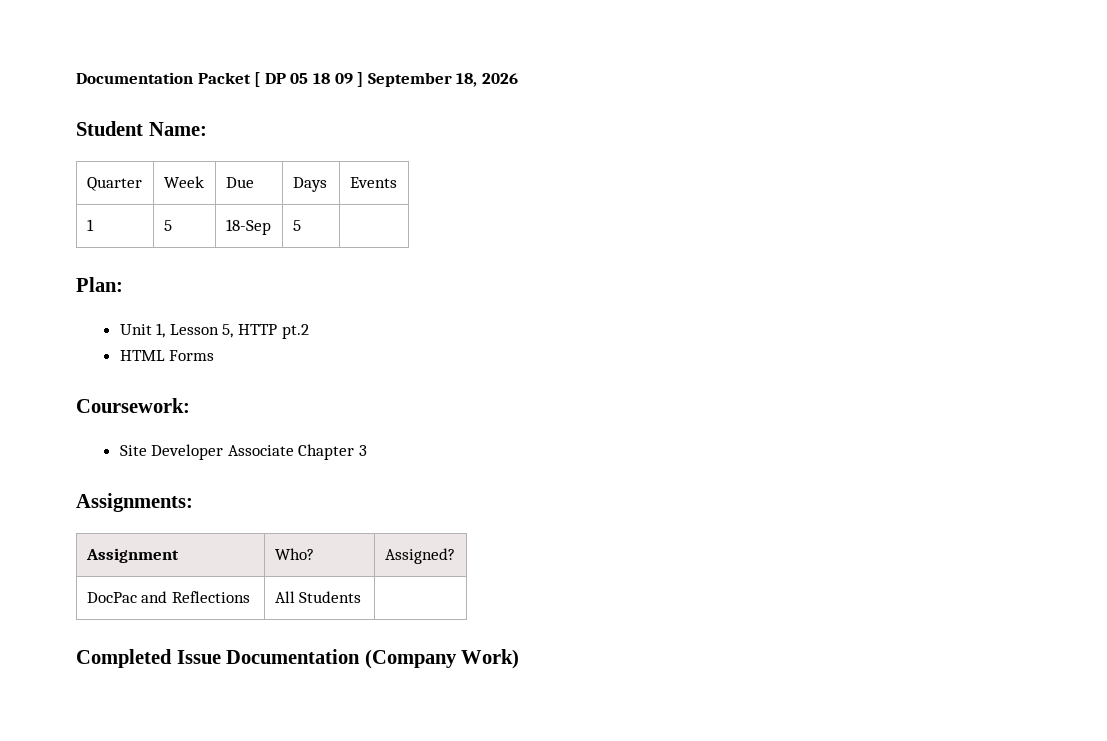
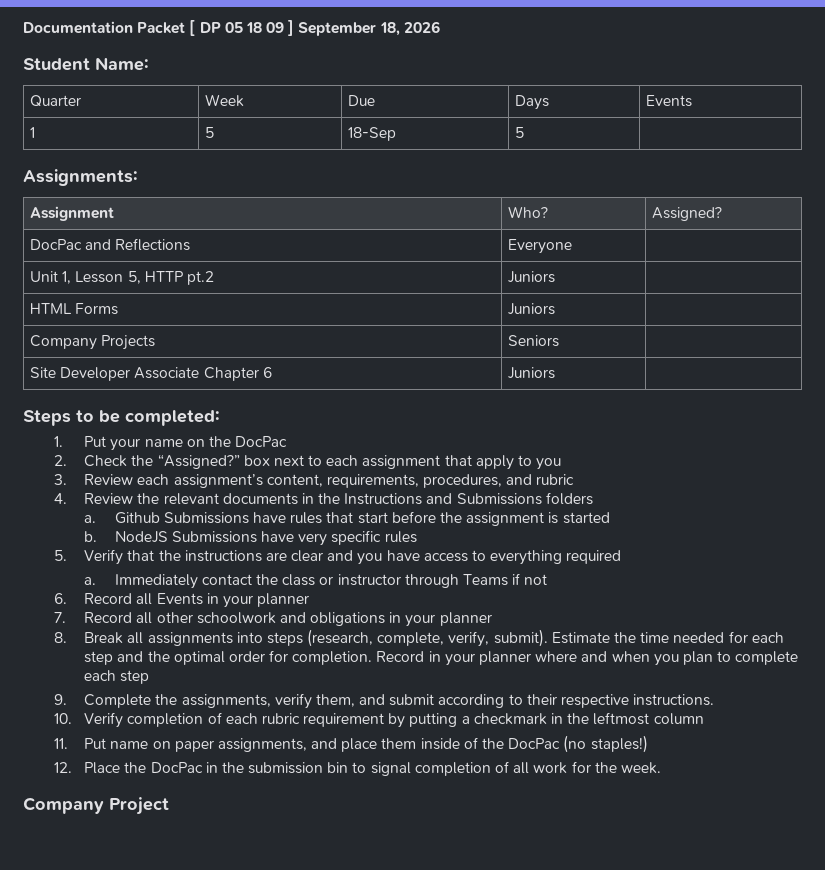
- Plan:
- Unit 1, Lesson 5, HTTP pt.2
- HTML Forms
- Coursework:
- Site Developer Associate Chapter 3
- DocPac and Reflections | All Students |
- Completed Issue Documentation (Company Work)
+ DocPac and Reflections | Everyone |
+ Unit 1, Lesson 5, HTTP pt.2 | Juniors |
+ HTML Forms | Juniors |
+ Company Projects | Seniors |
+ Site Developer Associate Chapter 6 | Juniors |
+ Steps to be completed:
+ 1. Put your name on the DocPac
+ 2. Check the “Assigned?” box next to each assignment that apply to you
+ 3. Review each assignment’s content, requirements, procedures, and rubric
+ 4. Review the relevant documents in the Instructions and Submissions folders
+ a. Github Submissions have rules that start before the assignment is started
+ b. NodeJS Submissions have very specific rules
+ 5. Verify that the instructions are clear and you have access to everything required
+ a. Immediately contact the class or instructor through Teams if not
+ 6. Record all Events in your planner
+ 7. Record all other schoolwork and obligations in your planner
+ 8. Break all assignments into steps (research, complete, verify, submit). Estimate the time needed for each step and the optimal order for completion. Record in your planner where and when you plan to complete each step
+ 9. Complete the assignments, verify them, and submit according to their respective instructions.
+ 10. Verify completion of each rubric requirement by putting a checkmark in the leftmost column
+ 11. Put name on paper assignments, and place them inside of the DocPac (no staples!)
+ 12. Place the DocPac in the submission bin to signal completion of all work for the week.
+ Company Project

